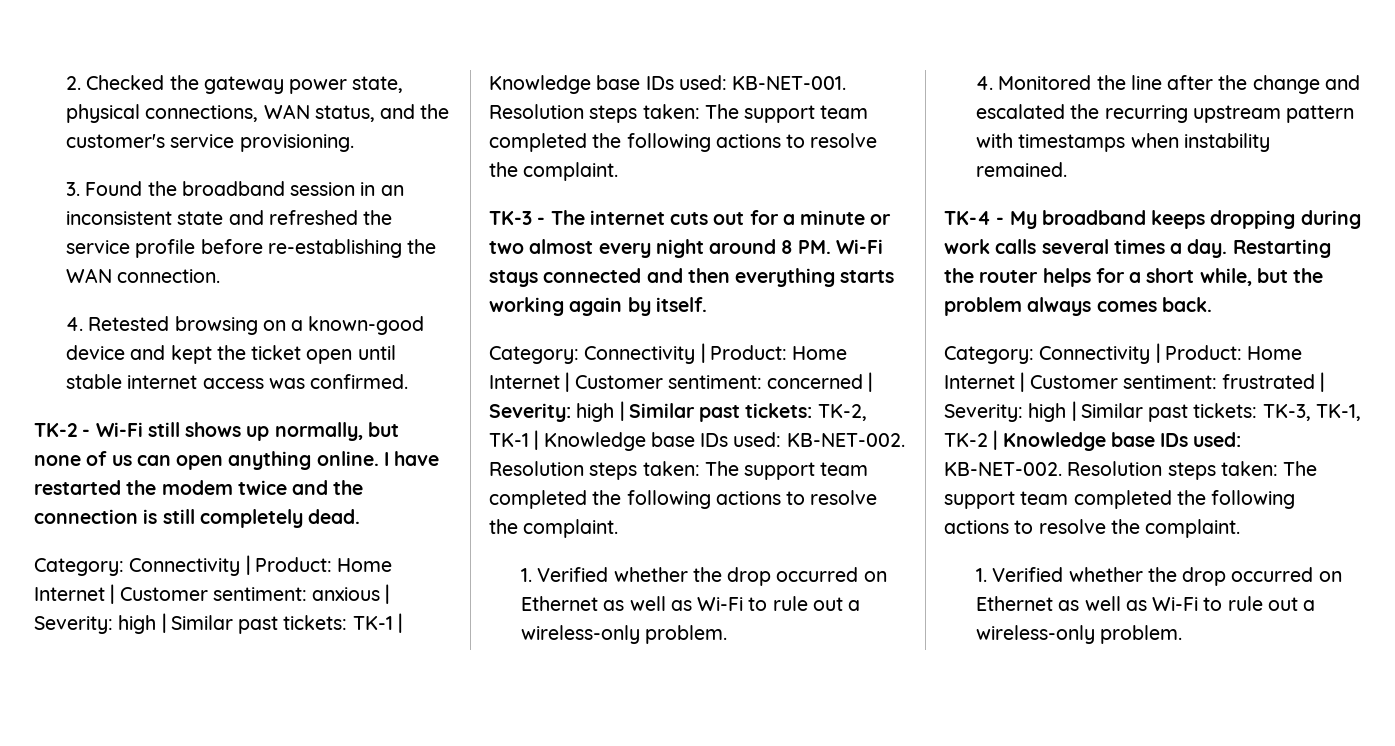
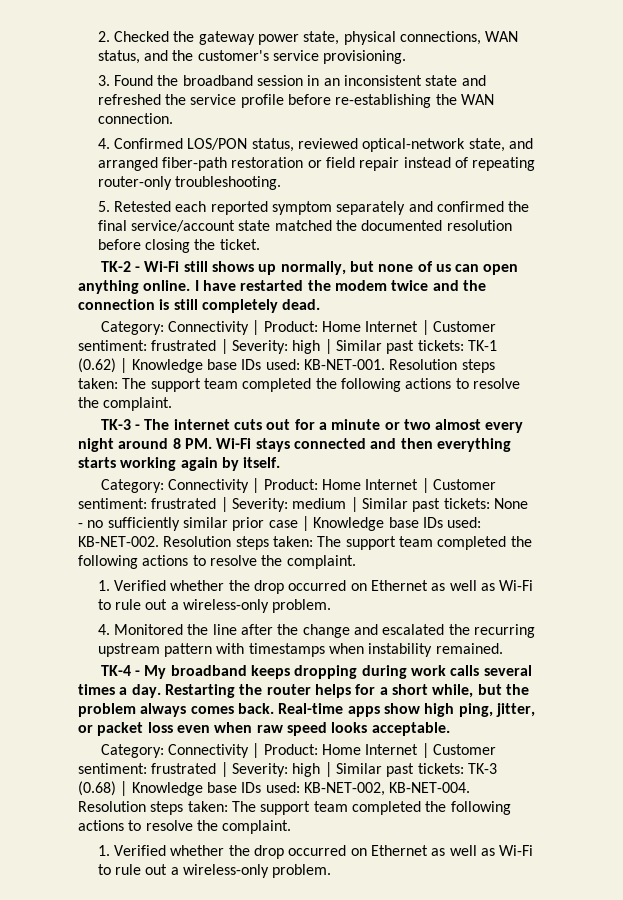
- 4. Retested browsing on a known-good device and kept the ticket open until stable internet access was confirmed.
+ 4. Confirmed LOS/PON status, reviewed optical-network state, and arranged fiber-path restoration or field repair instead of repeating router-only troubleshooting.
+ 5. Retested each reported symptom separately and confirmed the final service/account state matched the documented resolution before closing the ticket.
- Category: Connectivity | Product: Home Internet | Customer sentiment: anxious | Severity: high | Similar past tickets: TK-1 | Knowledge base IDs used: KB-NET-001.
+ Category: Connectivity | Product: Home Internet | Customer sentiment: frustrated | Severity: high | Similar past tickets: TK-1 (0.62) | Knowledge base IDs used: KB-NET-001.
- Category: Connectivity | Product: Home Internet | Customer sentiment: concerned | Severity: high | Similar past tickets: TK-2, TK-1 | Knowledge base IDs used: KB-NET-002.
+ Category: Connectivity | Product: Home Internet | Customer sentiment: frustrated | Severity: medium | Similar past tickets: None - no sufficiently similar prior case | Knowledge base IDs used: KB-NET-002.
+ Real-time apps show high ping, jitter, or packet loss even when raw speed looks acceptable.
- Category: Connectivity | Product: Home Internet | Customer sentiment: frustrated | Severity: high | Similar past tickets: TK-3, TK-1, TK-2 | Knowledge base IDs used: KB-NET-002.
+ Category: Connectivity | Product: Home Internet | Customer sentiment: frustrated | Severity: high | Similar past tickets: TK-3 (0.68) | Knowledge base IDs used: KB-NET-002, KB-NET-004.

